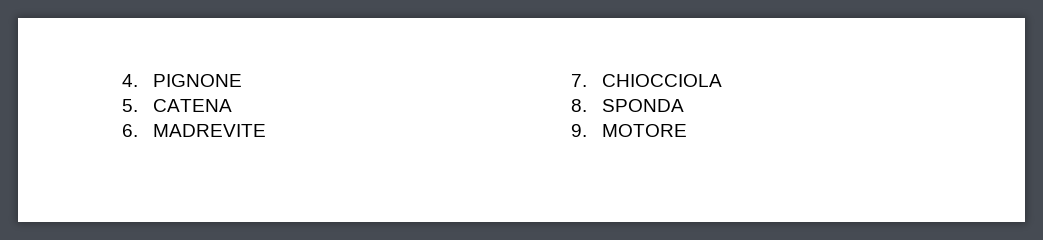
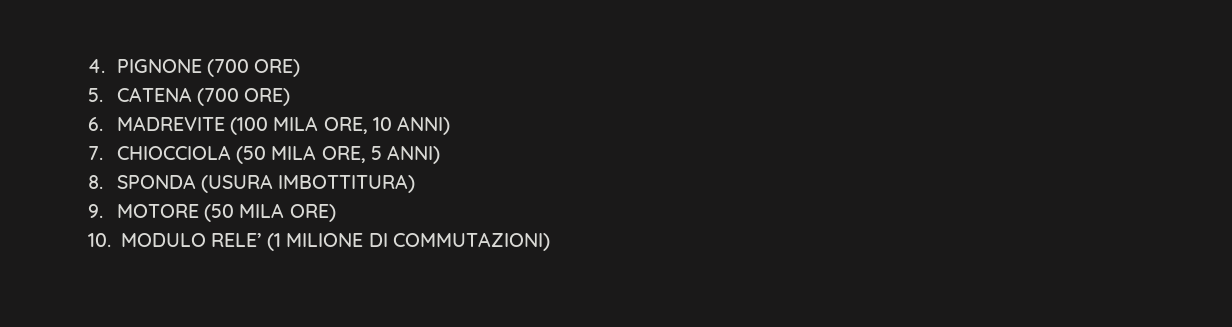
- 4. PIGNONE
+ 4. PIGNONE (700 ORE)
- 5. CATENA
+ 5. CATENA (700 ORE)
- 6. MADREVITE
- 7. CHIOCCIOLA
+ 6. MADREVITE (100 MILA ORE, 10 ANNI)
+ 7. CHIOCCIOLA (50 MILA ORE, 5 ANNI)
- 8. SPONDA
+ 8. SPONDA (USURA IMBOTTITURA)
- 9. MOTORE
+ 9. MOTORE (50 MILA ORE)
+ 10. MODULO RELE’ (1 MILIONE DI COMMUTAZIONI)

